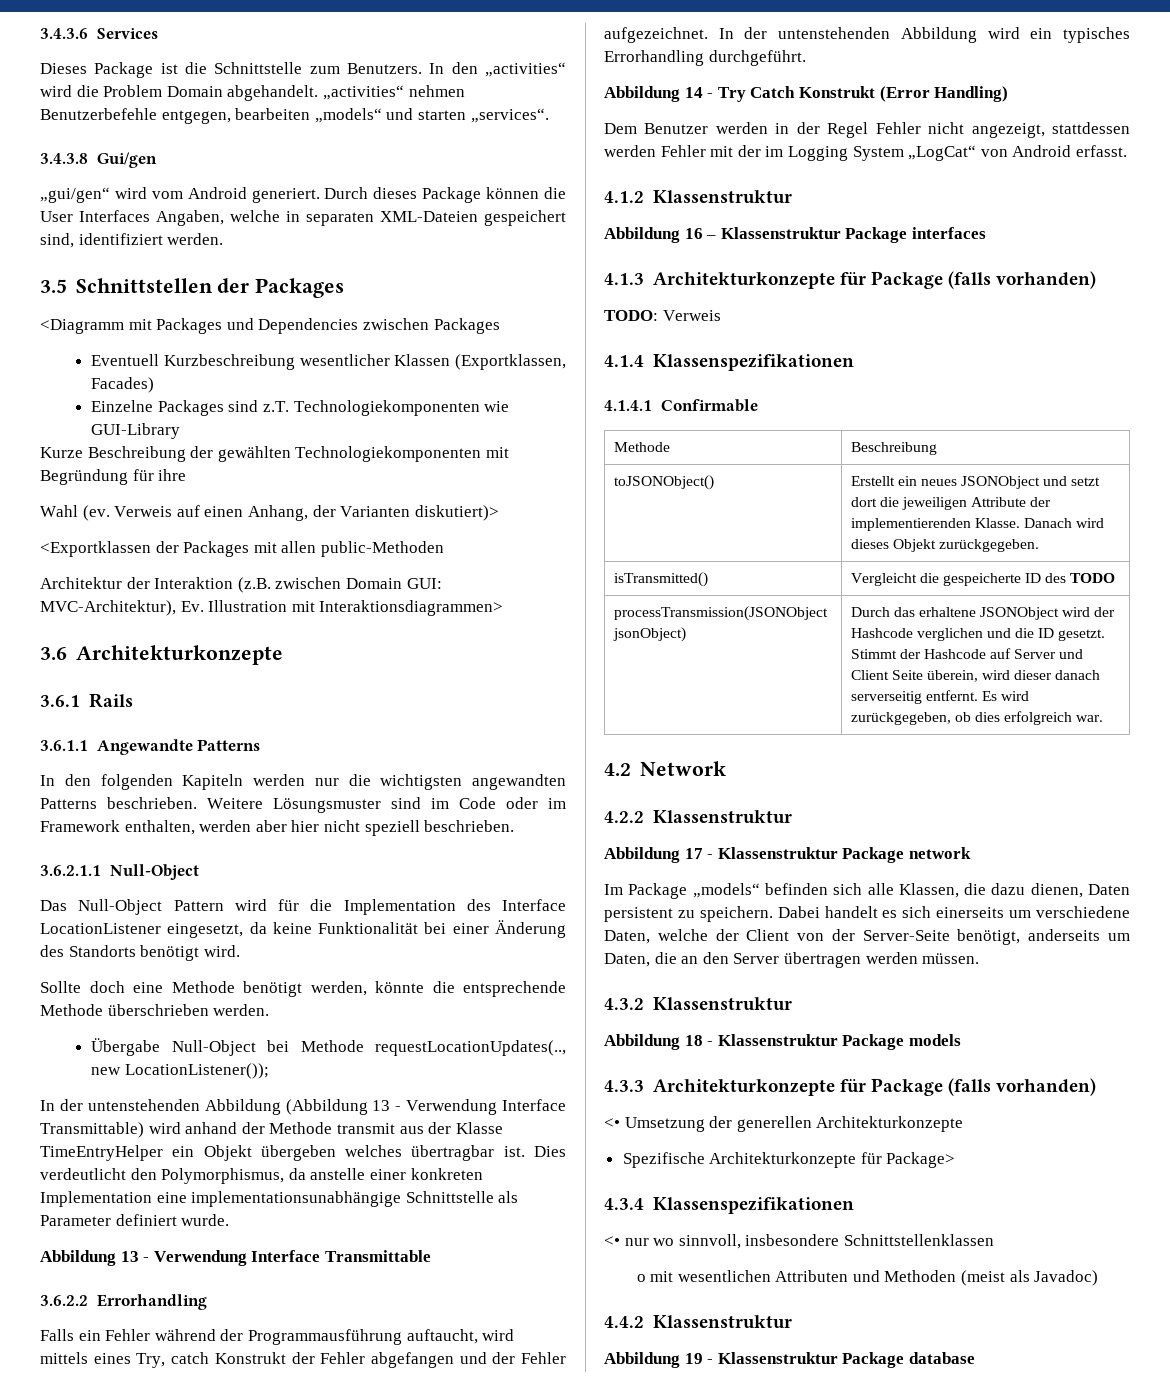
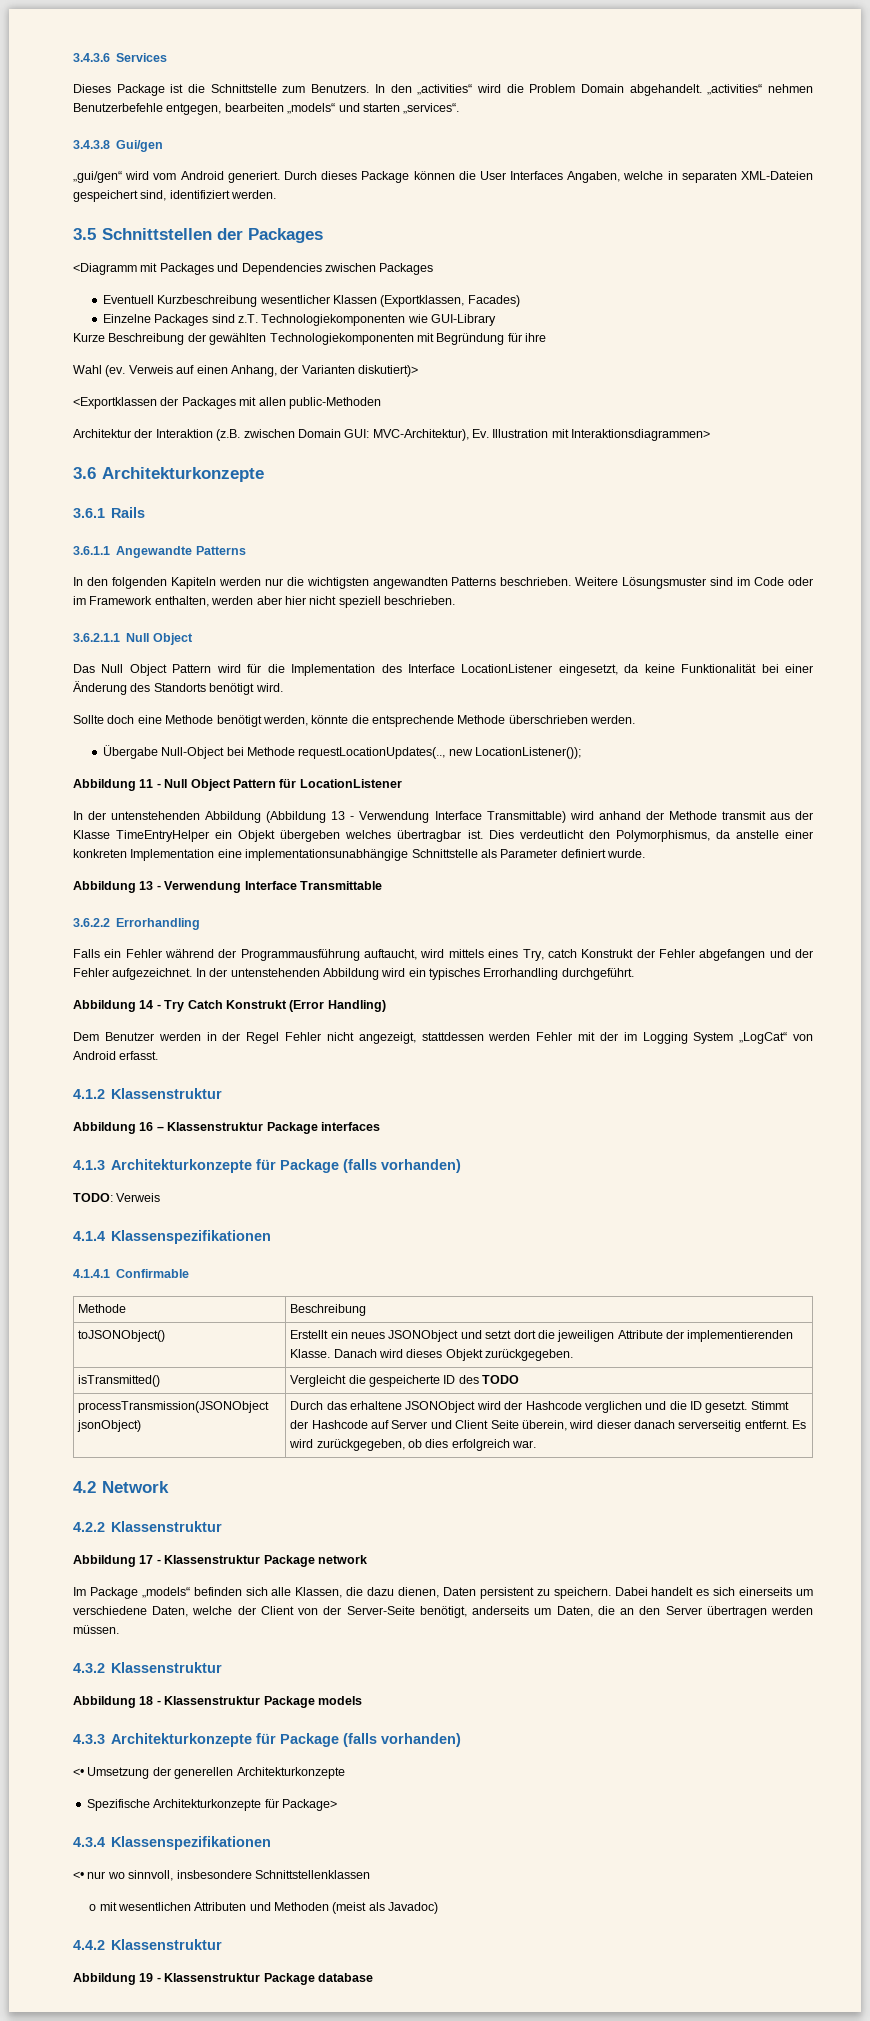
- 3.6.2.1.1 Null-Object
+ 3.6.2.1.1 Null Object
- Das Null-Object Pattern wird für die Implementation des Interface LocationListener eingesetzt, da keine Funktionalität bei einer Änderung des Standorts benötigt wird.
+ Das Null Object Pattern wird für die Implementation des Interface LocationListener eingesetzt, da keine Funktionalität bei einer Änderung des Standorts benötigt wird.
+ Abbildung 11 - Null Object Pattern für LocationListener

